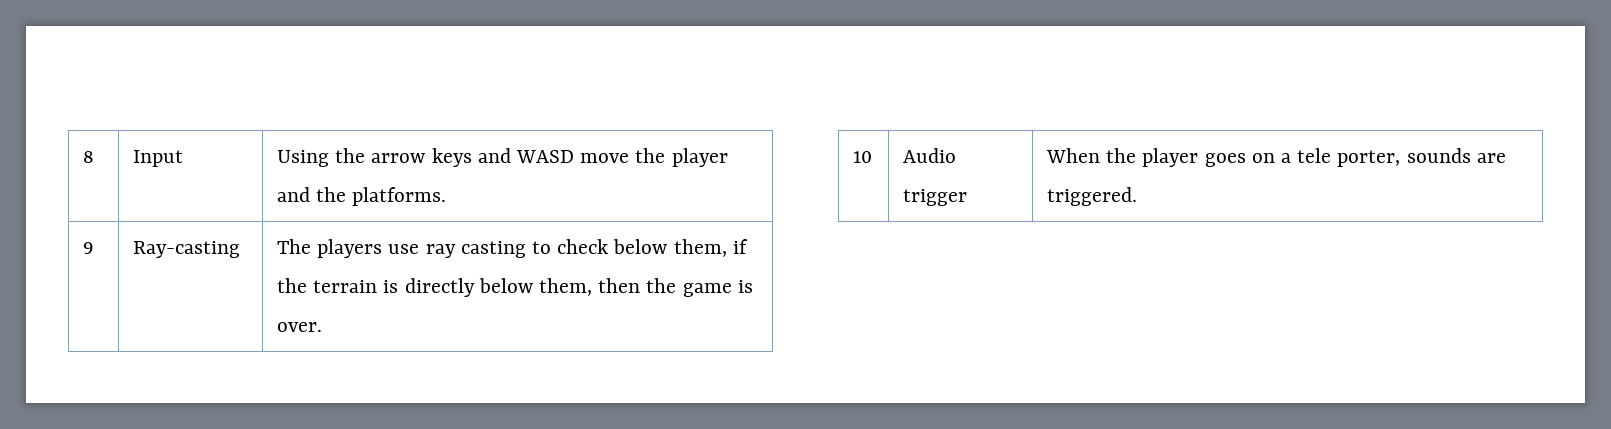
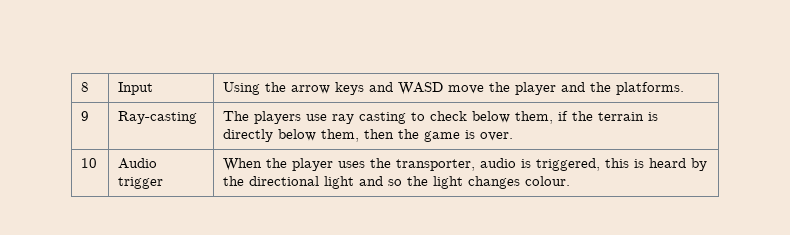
- 10 | Audio trigger | When the player goes on a tele porter, sounds are triggered.
+ 10 | Audio trigger | When the player uses the transporter, audio is triggered, this is heard by the directional light and so the light changes colour.

